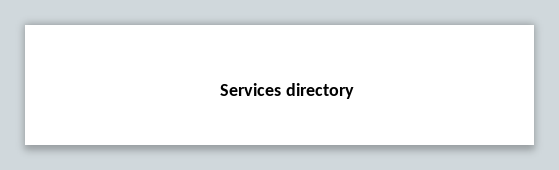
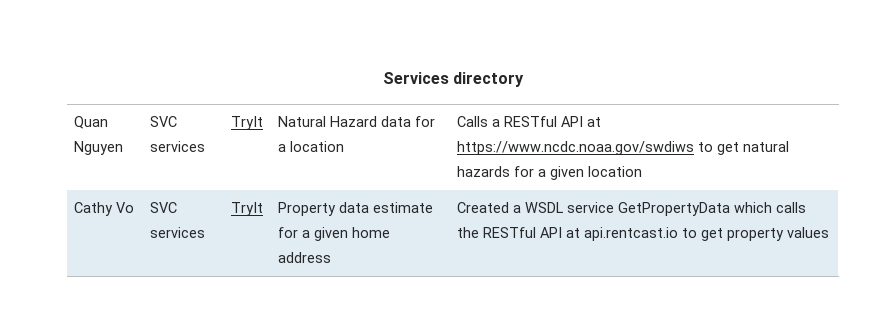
+ Quan Nguyen | SVC services | TryIt | Natural Hazard data for a location | Calls a RESTful API at https://www.ncdc.noaa.gov/swdiws to get natural hazards for a given location
+ Cathy Vo | SVC services | TryIt | Property data estimate for a given home address | Created a WSDL service GetPropertyData which calls the RESTful API at api.rentcast.io to get property values

